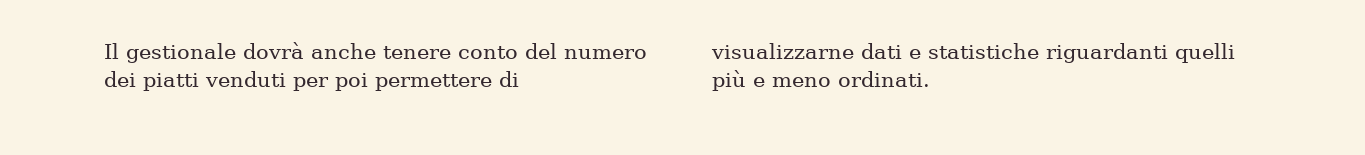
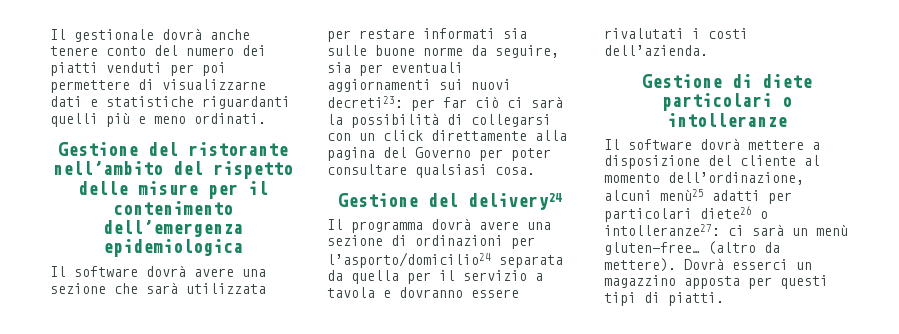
+ Gestione del ristorante nell’ambito del rispetto delle misure per il contenimento dell’emergenza epidemiologica
+ Il software dovrà avere una sezione che sarà utilizzata per restare informati sia sulle buone norme da seguire, sia per eventuali aggiornamenti sui nuovi decreti23: per far ciò ci sarà la possibilità di collegarsi con un click direttamente alla pagina del Governo per poter consultare qualsiasi cosa.
+ Gestione del delivery24
+ Il programma dovrà avere una sezione di ordinazioni per l’asporto/domicilio24 separata da quella per il servizio a tavola e dovranno essere rivalutati i costi dell’azienda.
+ Gestione di diete particolari o intolleranze
+ Il software dovrà mettere a disposizione del cliente al momento dell’ordinazione, alcuni menù25 adatti per particolari diete26 o intolleranze27: ci sarà un menù gluten-free… (altro da mettere). Dovrà esserci un magazzino apposta per questi tipi di piatti.

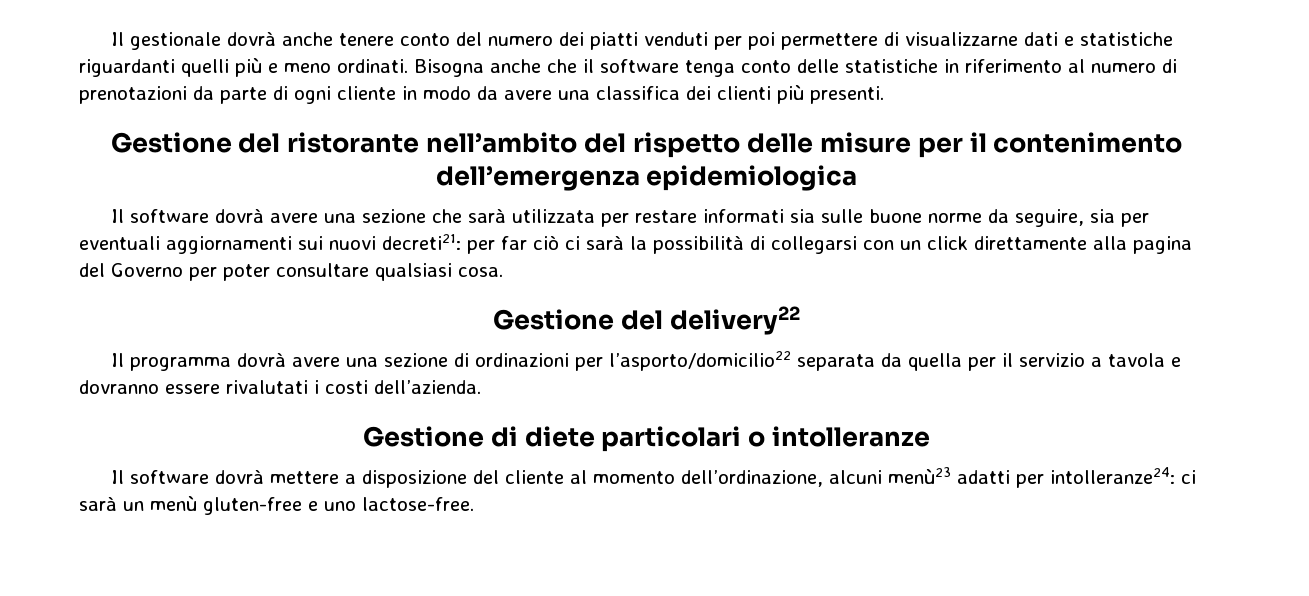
+ Bisogna anche che il software tenga conto delle statistiche in riferimento al numero di prenotazioni da parte di ogni cliente in modo da avere una classifica dei clienti più presenti.
- Il software dovrà avere una sezione che sarà utilizzata per restare informati sia sulle buone norme da seguire, sia per eventuali aggiornamenti sui nuovi decreti23: per far ciò ci sarà la possibilità di collegarsi con un click direttamente alla pagina del Governo per poter consultare qualsiasi cosa.
+ Il software dovrà avere una sezione che sarà utilizzata per restare informati sia sulle buone norme da seguire, sia per eventuali aggiornamenti sui nuovi decreti21: per far ciò ci sarà la possibilità di collegarsi con un click direttamente alla pagina del Governo per poter consultare qualsiasi cosa.
- Gestione del delivery24
+ Gestione del delivery22
- Il programma dovrà avere una sezione di ordinazioni per l’asporto/domicilio24 separata da quella per il servizio a tavola e dovranno essere rivalutati i costi dell’azienda.
+ Il programma dovrà avere una sezione di ordinazioni per l’asporto/domicilio22 separata da quella per il servizio a tavola e dovranno essere rivalutati i costi dell’azienda.
- Il software dovrà mettere a disposizione del cliente al momento dell’ordinazione, alcuni menù25 adatti per particolari diete26 o intolleranze27: ci sarà un menù gluten-free… (altro da mettere). Dovrà esserci un magazzino apposta per questi tipi di piatti.
+ Il software dovrà mettere a disposizione del cliente al momento dell’ordinazione, alcuni menù23 adatti per intolleranze24: ci sarà un menù gluten-free e uno lactose-free.

